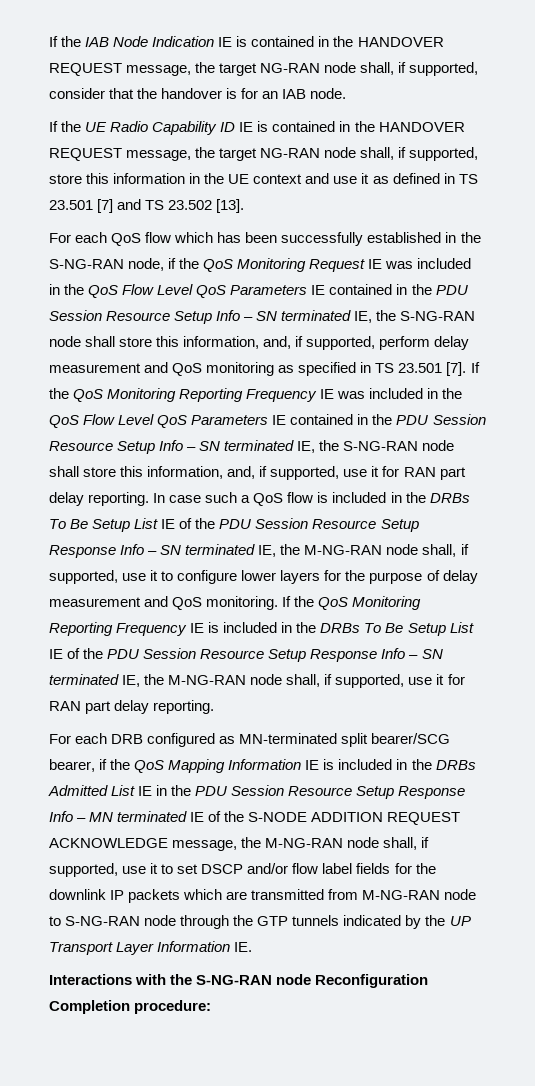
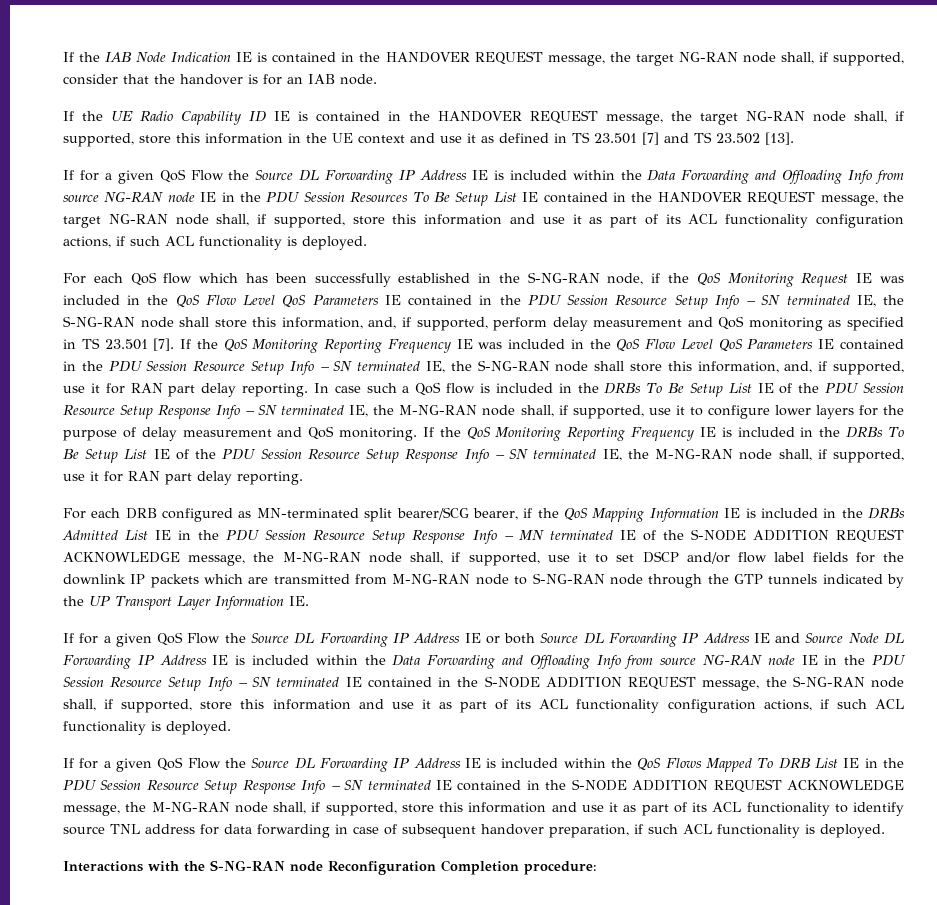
+ If for a given QoS Flow the Source DL Forwarding IP Address IE is included within the Data Forwarding and Offloading Info from source NG-RAN node IE in the PDU Session Resources To Be Setup List IE contained in the HANDOVER REQUEST message, the target NG-RAN node shall, if supported, store this information and use it as part of its ACL functionality configuration actions, if such ACL functionality is deployed.
+ If for a given QoS Flow the Source DL Forwarding IP Address IE or both Source DL Forwarding IP Address IE and Source Node DL Forwarding IP Address IE is included within the Data Forwarding and Offloading Info from source NG-RAN node IE in the PDU Session Resource Setup Info – SN terminated IE contained in the S-NODE ADDITION REQUEST message, the S-NG-RAN node shall, if supported, store this information and use it as part of its ACL functionality configuration actions, if such ACL functionality is deployed.
+ If for a given QoS Flow the Source DL Forwarding IP Address IE is included within the QoS Flows Mapped To DRB List IE in the PDU Session Resource Setup Response Info – SN terminated IE contained in the S-NODE ADDITION REQUEST ACKNOWLEDGE message, the M-NG-RAN node shall, if supported, store this information and use it as part of its ACL functionality to identify source TNL address for data forwarding in case of subsequent handover preparation, if such ACL functionality is deployed.

